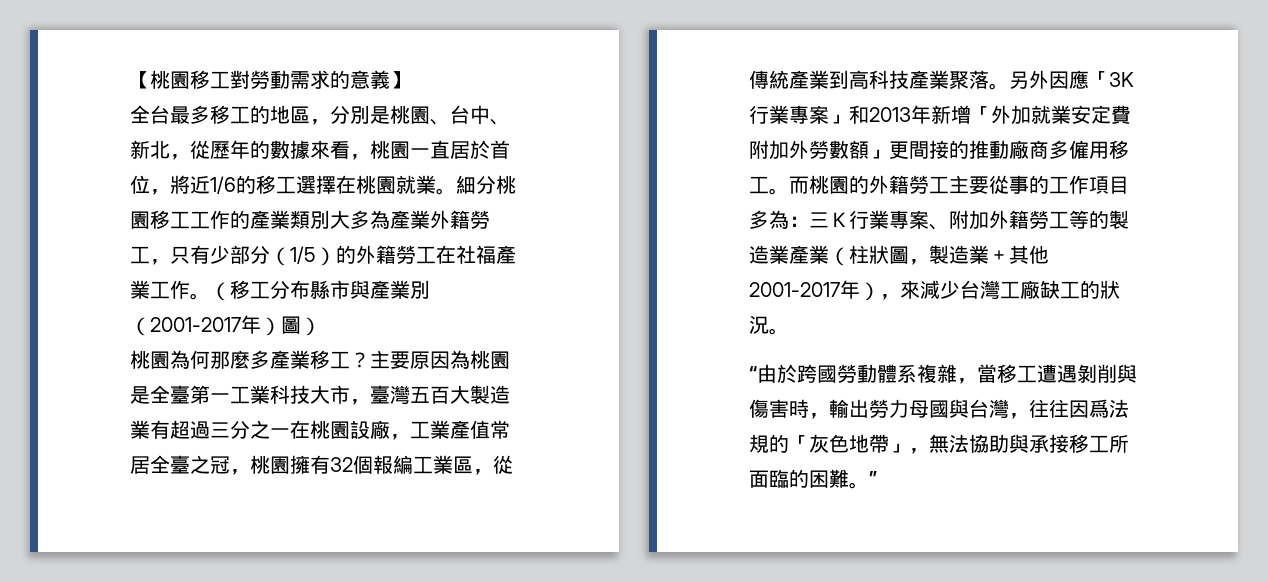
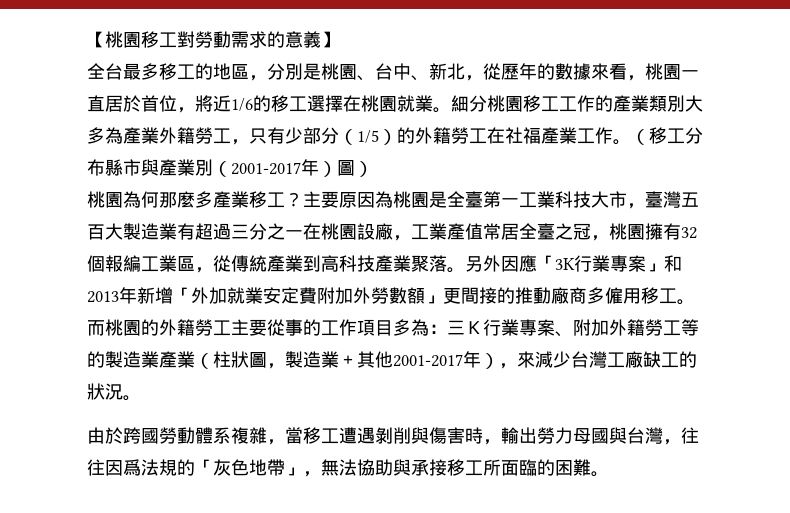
- “由於跨國勞動體系複雜，當移工遭遇剝削與傷害時，輸出勞力母國與台灣，往往因爲法規的「灰色地帶」，無法協助與承接移工所面臨的困難。”
+ 由於跨國勞動體系複雜，當移工遭遇剝削與傷害時，輸出勞力母國與台灣，往往因爲法規的「灰色地帶」，無法協助與承接移工所面臨的困難。

